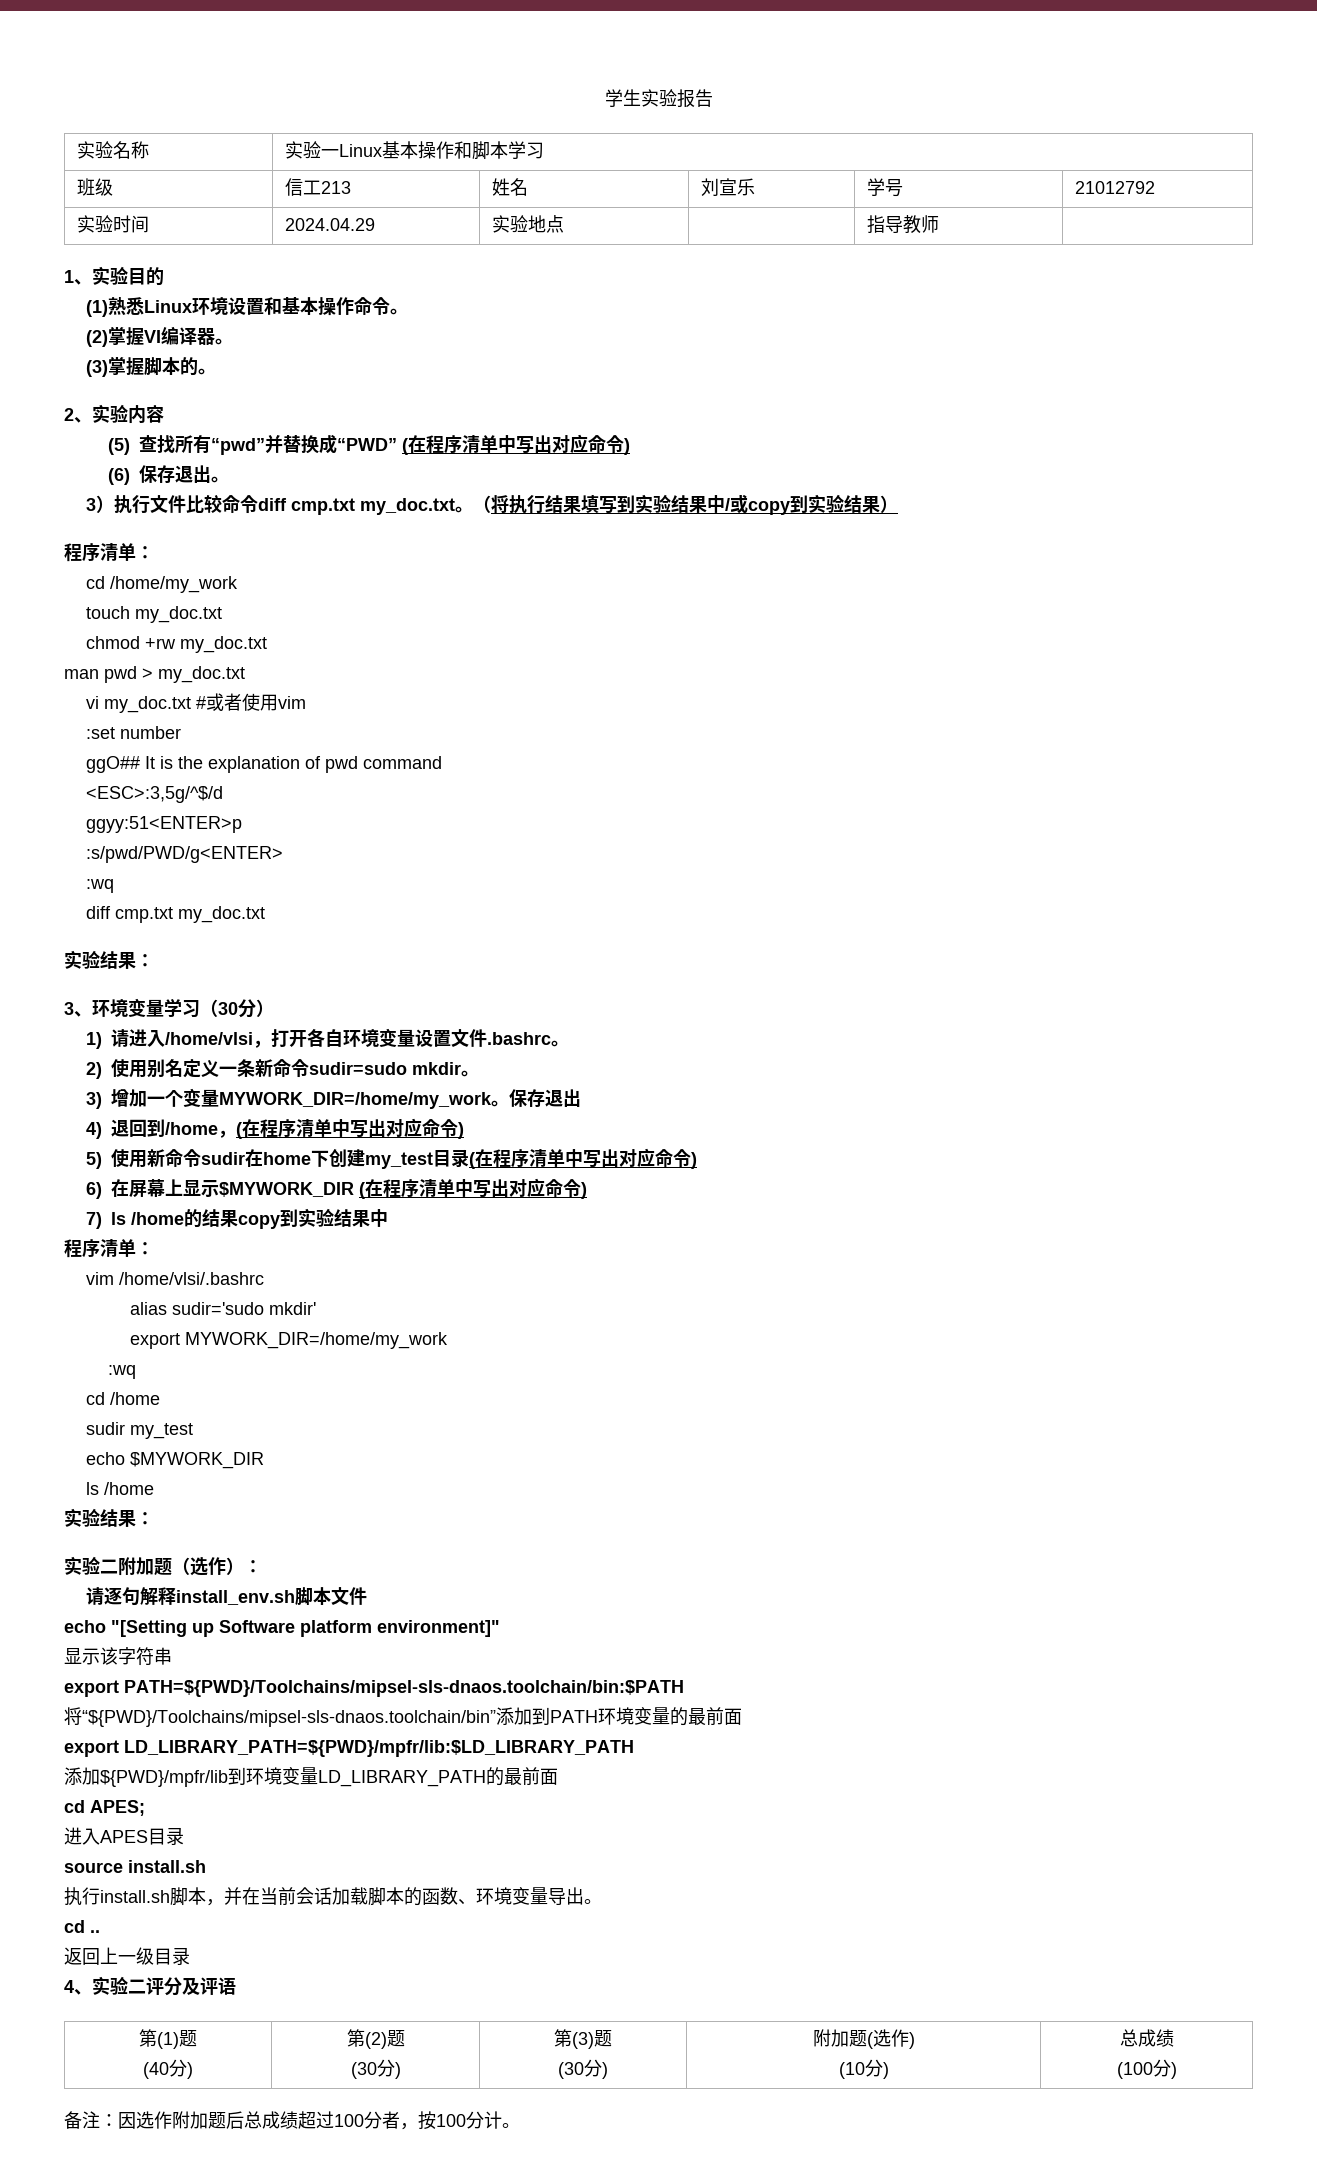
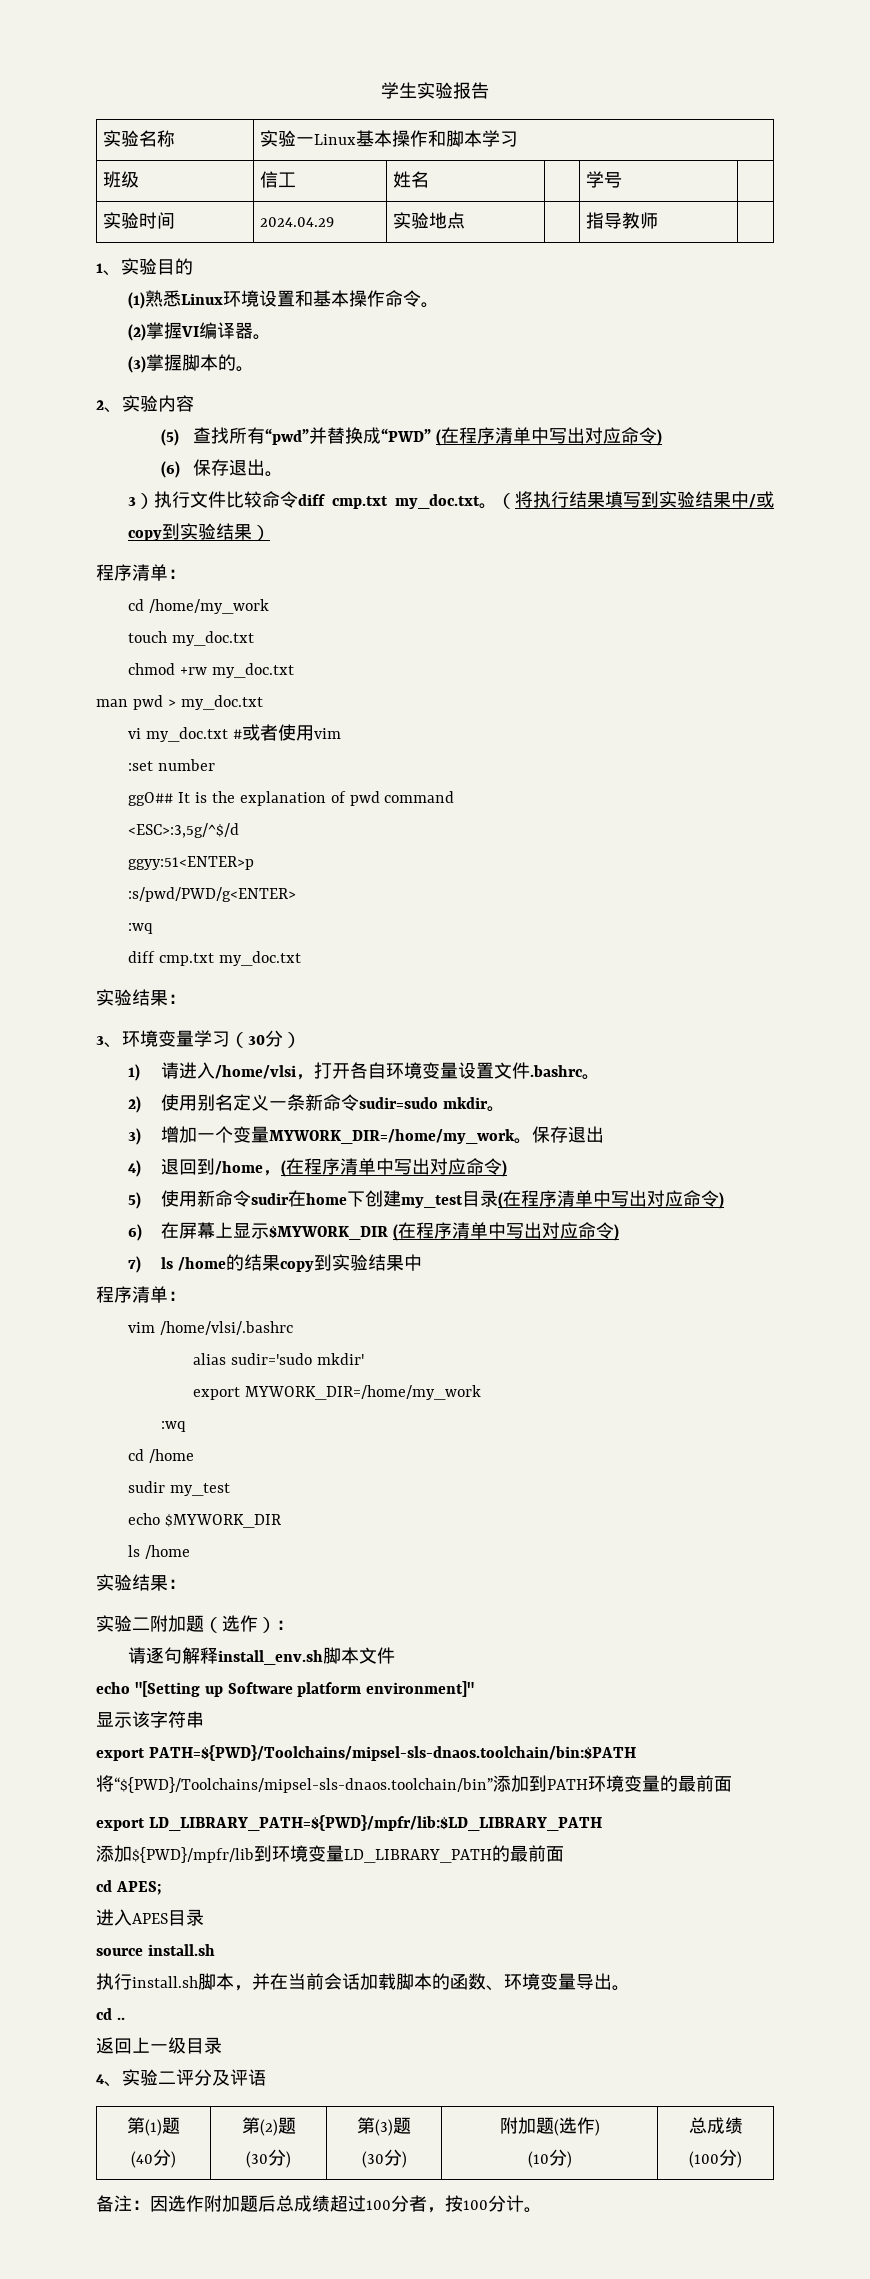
- 班级 | 信工213 | 姓名 | 刘宣乐 | 学号 | 21012792
+ 班级 | 信工 | 姓名 | | 学号 |

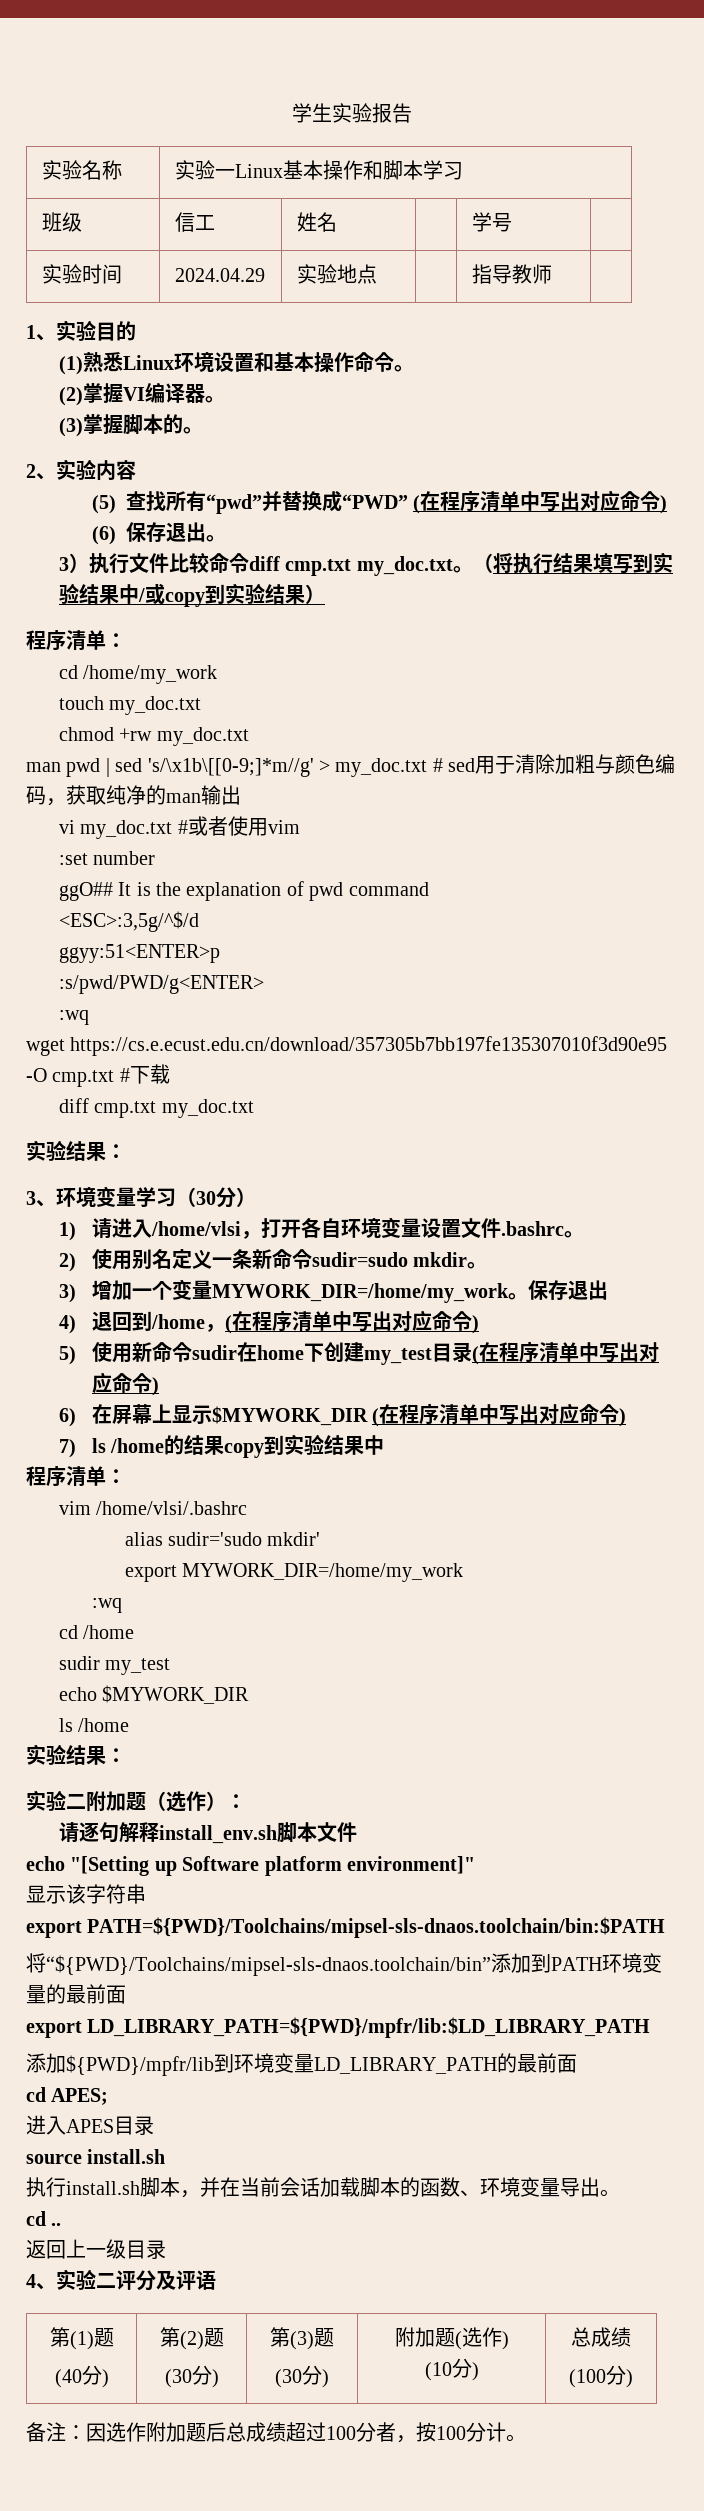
- man pwd > my_doc.txt
+ man pwd | sed 's/\x1b\[[0-9;]*m//g' > my_doc.txt # sed用于清除加粗与颜色编码，获取纯净的man输出
+ wget https://cs.e.ecust.edu.cn/download/357305b7bb197fe135307010f3d90e95 -O cmp.txt #下载

